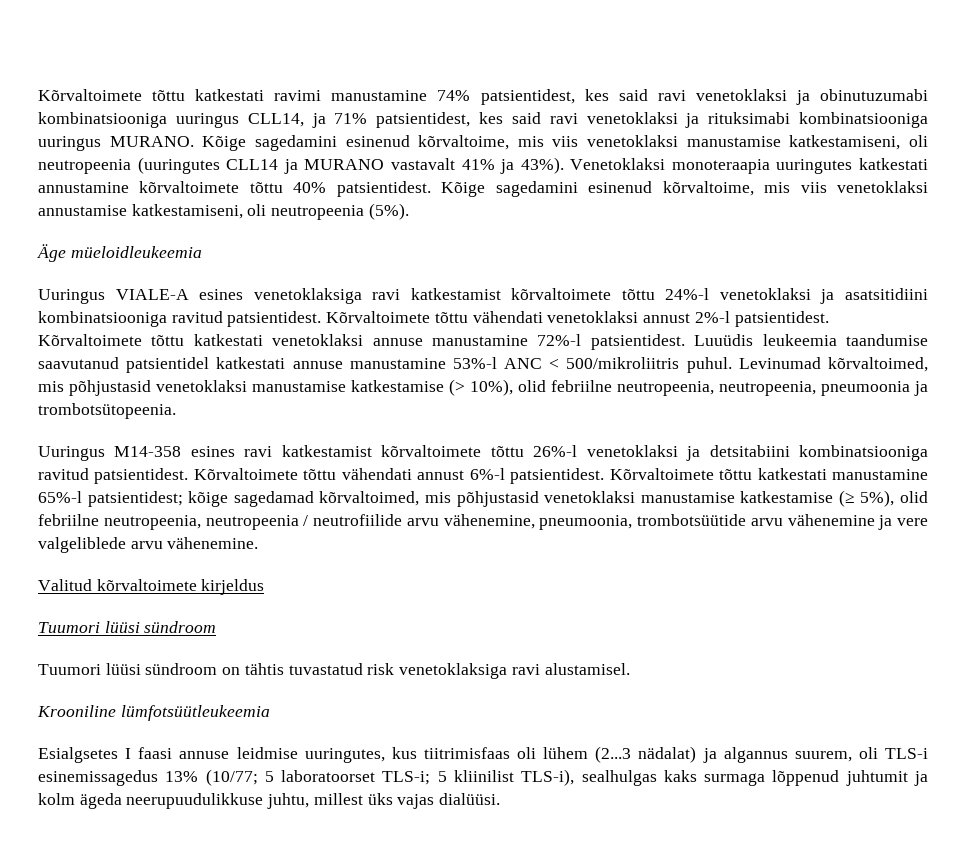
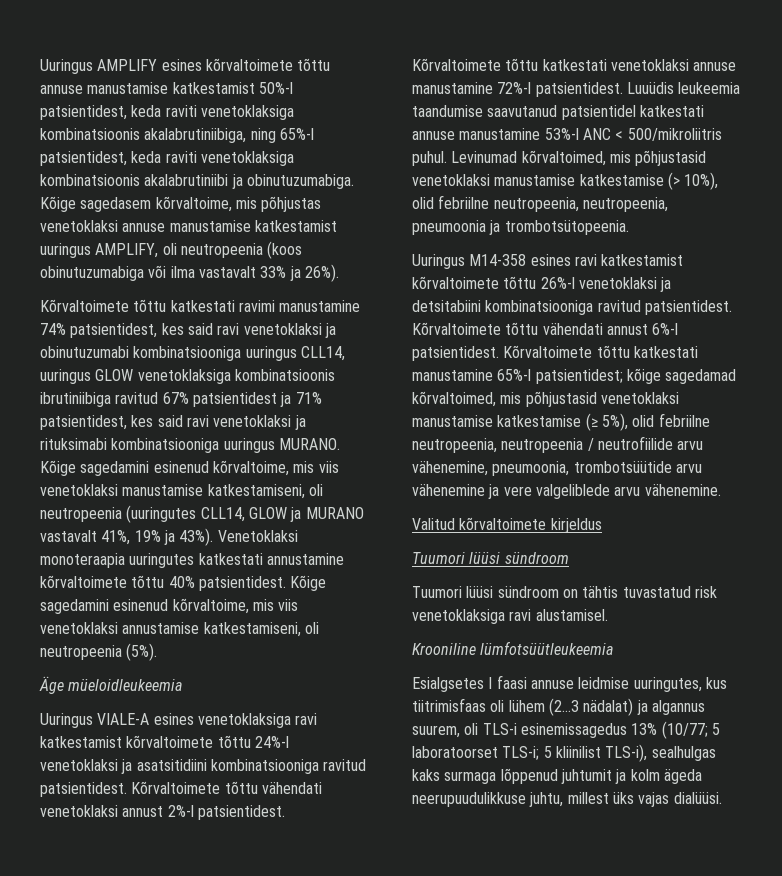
+ Uuringus AMPLIFY esines kõrvaltoimete tõttu annuse manustamise katkestamist 50%-l patsientidest, keda raviti venetoklaksiga kombinatsioonis akalabrutiniibiga, ning 65%-l patsientidest, keda raviti venetoklaksiga kombinatsioonis akalabrutiniibi ja obinutuzumabiga. Kõige sagedasem kõrvaltoime, mis põhjustas venetoklaksi annuse manustamise katkestamist uuringus AMPLIFY, oli neutropeenia (koos obinutuzumabiga või ilma vastavalt 33% ja 26%).
- Kõrvaltoimete tõttu katkestati ravimi manustamine 74% patsientidest, kes said ravi venetoklaksi ja obinutuzumabi kombinatsiooniga uuringus CLL14, ja 71% patsientidest, kes said ravi venetoklaksi ja rituksimabi kombinatsiooniga uuringus MURANO.
+ Kõrvaltoimete tõttu katkestati ravimi manustamine 74% patsientidest, kes said ravi venetoklaksi ja obinutuzumabi kombinatsiooniga uuringus CLL14, uuringus GLOW venetoklaksiga kombinatsioonis ibrutiniibiga ravitud 67% patsientidest ja 71% patsientidest, kes said ravi venetoklaksi ja rituksimabi kombinatsiooniga uuringus MURANO.
- Kõige sagedamini esinenud kõrvaltoime, mis viis venetoklaksi manustamise katkestamiseni, oli neutropeenia (uuringutes CLL14 ja MURANO vastavalt 41% ja 43%).
+ Kõige sagedamini esinenud kõrvaltoime, mis viis venetoklaksi manustamise katkestamiseni, oli neutropeenia (uuringutes CLL14, GLOW ja MURANO vastavalt 41%, 19% ja 43%).

